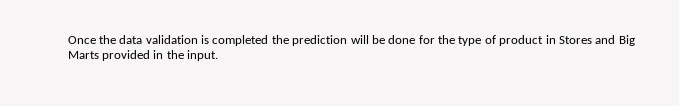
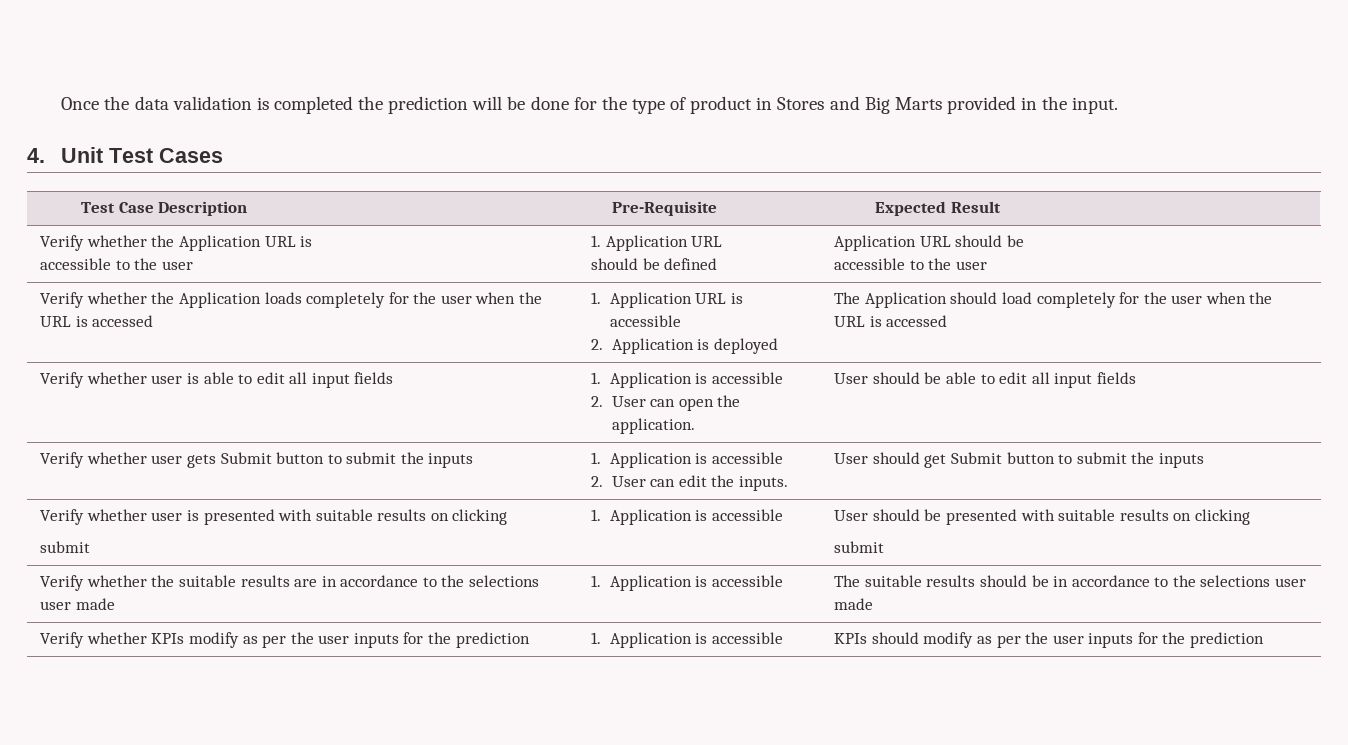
+ 4. Unit Test Cases
+ Test Case Description | Pre-Requisite | Expected Result
+ Verify whether the Application URL is
+ accessible to the user | 1. Application URL
+ should be defined | Application URL should be
+ accessible to the user
+ Verify whether the Application loads completely for the user when the URL is accessed | 1. Application URL is accessible
+ 2. Application is deployed | The Application should load completely for the user when the URL is accessed
+ Verify whether user is able to edit all input fields | 1. Application is accessible
+ 2. User can open the application. | User should be able to edit all input fields
+ Verify whether user gets Submit button to submit the inputs | 1. Application is accessible
+ 2. User can edit the inputs. | User should get Submit button to submit the inputs
+ Verify whether user is presented with suitable results on clicking
+ submit | 1. Application is accessible | User should be presented with suitable results on clicking
+ submit
+ Verify whether the suitable results are in accordance to the selections user made | 1. Application is accessible | The suitable results should be in accordance to the selections user made
+ Verify whether KPIs modify as per the user inputs for the prediction | 1. Application is accessible | KPIs should modify as per the user inputs for the prediction

